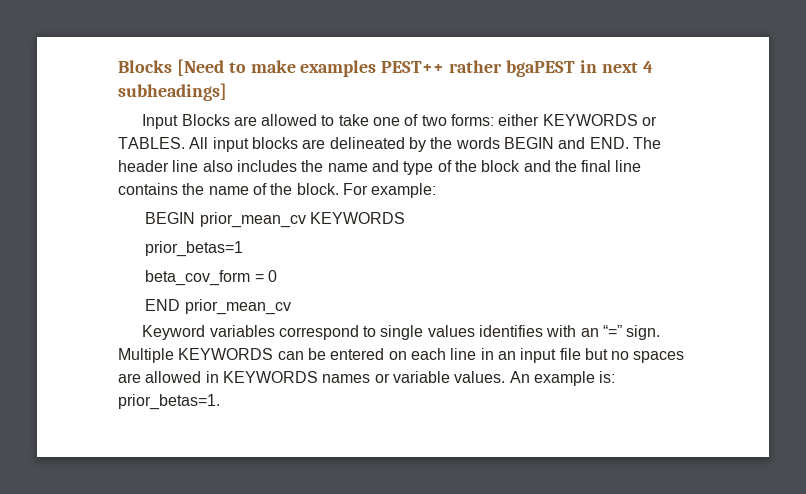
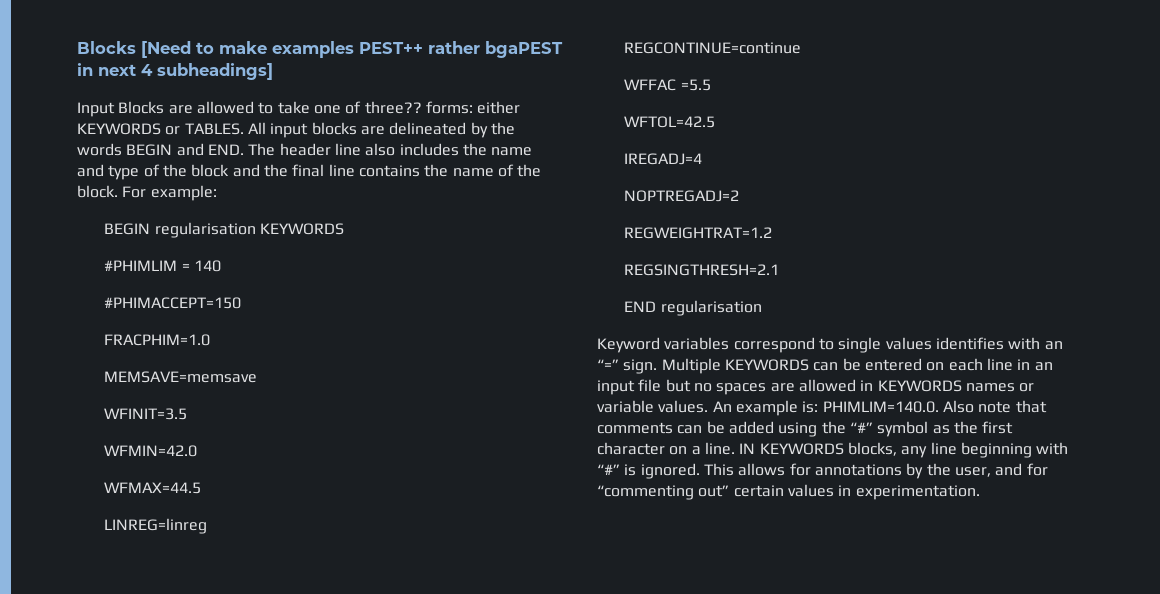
- Input Blocks are allowed to take one of two forms: either KEYWORDS or TABLES.
+ Input Blocks are allowed to take one of three?? forms: either KEYWORDS or TABLES.
- BEGIN prior_mean_cv KEYWORDS
+ BEGIN regularisation KEYWORDS
- prior_betas=1
- beta_cov_form = 0
+ #PHIMLIM = 140
+ #PHIMACCEPT=150
+ FRACPHIM=1.0
+ MEMSAVE=memsave
+ WFINIT=3.5
+ WFMIN=42.0
+ WFMAX=44.5
+ LINREG=linreg
+ REGCONTINUE=continue
+ WFFAC =5.5
+ WFTOL=42.5
+ IREGADJ=4
+ NOPTREGADJ=2
+ REGWEIGHTRAT=1.2
+ REGSINGTHRESH=2.1
- END prior_mean_cv
+ END regularisation
- An example is: prior_betas=1.
+ An example is: PHIMLIM=140.0. Also note that comments can be added using the “#” symbol as the first character on a line. IN KEYWORDS blocks, any line beginning with “#” is ignored. This allows for annotations by the user, and for “commenting out” certain values in experimentation.

